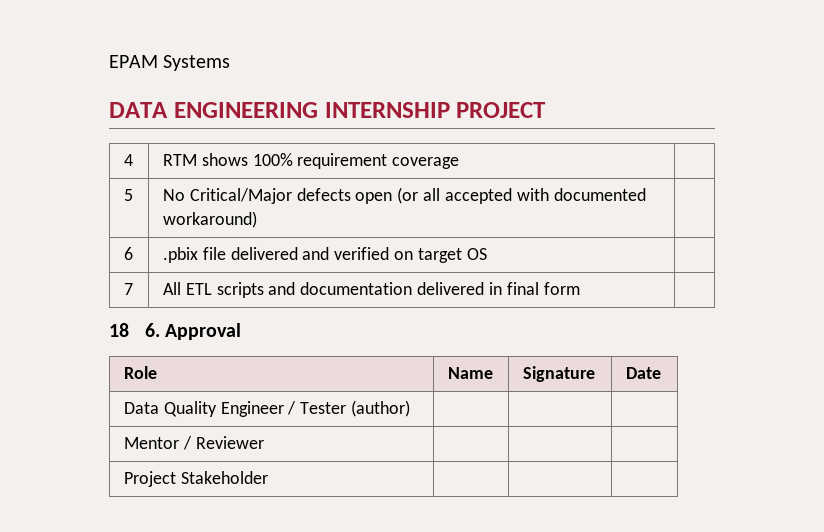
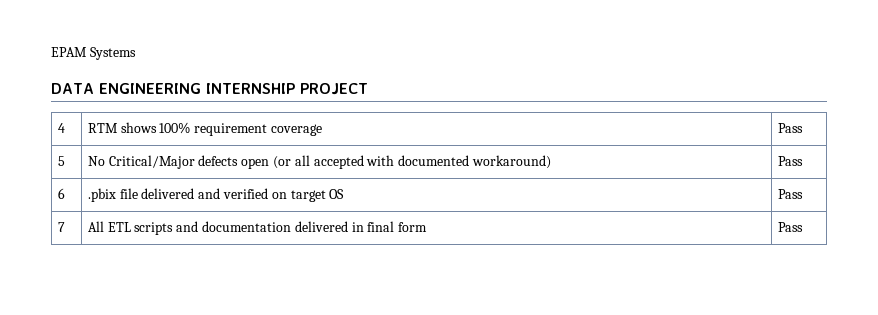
- 4 | RTM shows 100% requirement coverage |
+ 4 | RTM shows 100% requirement coverage | Pass
- 5 | No Critical/Major defects open (or all accepted with documented workaround) |
+ 5 | No Critical/Major defects open (or all accepted with documented workaround) | Pass
- 6 | .pbix file delivered and verified on target OS |
+ 6 | .pbix file delivered and verified on target OS | Pass
- 7 | All ETL scripts and documentation delivered in final form |
- 18 6. Approval
- Role | Name | Signature | Date
- Data Quality Engineer / Tester (author) | | |
- Mentor / Reviewer | | |
- Project Stakeholder | | |
+ 7 | All ETL scripts and documentation delivered in final form | Pass

